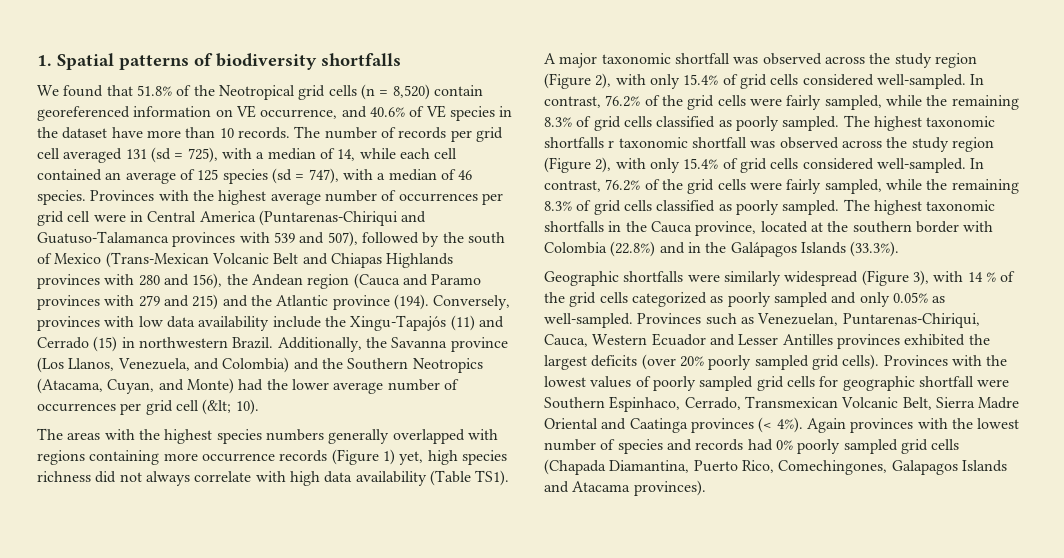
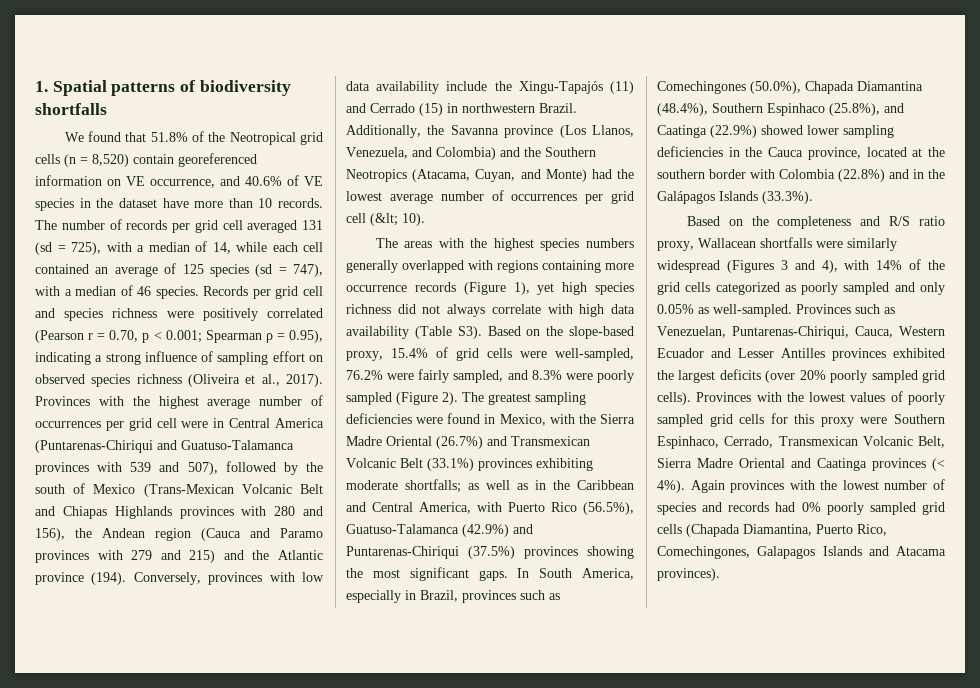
+ Records per grid cell and species richness were positively correlated (Pearson r = 0.70, p < 0.001; Spearman ρ = 0.95), indicating a strong influence of sampling effort on observed species richness (Oliveira et al., 2017).
- Additionally, the Savanna province (Los Llanos, Venezuela, and Colombia) and the Southern Neotropics (Atacama, Cuyan, and Monte) had the lower average number of occurrences per grid cell (&lt; 10).
+ Additionally, the Savanna province (Los Llanos, Venezuela, and Colombia) and the Southern Neotropics (Atacama, Cuyan, and Monte) had the lowest average number of occurrences per grid cell (&lt; 10).
- The areas with the highest species numbers generally overlapped with regions containing more occurrence records (Figure 1) yet, high species richness did not always correlate with high data availability (Table TS1). A major taxonomic shortfall was observed across the study region (Figure 2), with only 15.4% of grid cells considered well-sampled. In contrast, 76.2% of the grid cells were fairly sampled, while the remaining 8.3% of grid cells classified as poorly sampled. The highest taxonomic shortfalls r taxonomic shortfall was observed across the study region (Figure 2), with only 15.4% of grid cells considered well-sampled. In contrast, 76.2% of the grid cells were fairly sampled, while the remaining 8.3% of grid cells classified as poorly sampled. The highest taxonomic shortfalls in the Cauca province, located at the southern border with Colombia (22.8%) and in the Galápagos Islands (33.3%).
+ The areas with the highest species numbers generally overlapped with regions containing more occurrence records (Figure 1), yet high species richness did not always correlate with high data availability (Table S3). Based on the slope-based proxy, 15.4% of grid cells were well-sampled, 76.2% were fairly sampled, and 8.3% were poorly sampled (Figure 2). The greatest sampling deficiencies were found in Mexico, with the Sierra Madre Oriental (26.7%) and Transmexican Volcanic Belt (33.1%) provinces exhibiting moderate shortfalls; as well as in the Caribbean and Central America, with Puerto Rico (56.5%), Guatuso-Talamanca (42.9%) and Puntarenas-Chiriqui (37.5%) provinces showing the most significant gaps. In South America, especially in Brazil, provinces such as Comechingones (50.0%), Chapada Diamantina (48.4%), Southern Espinhaco (25.8%), and Caatinga (22.9%) showed lower sampling deficiencies in the Cauca province, located at the southern border with Colombia (22.8%) and in the Galápagos Islands (33.3%).
- Geographic shortfalls were similarly widespread (Figure 3), with 14 % of the grid cells categorized as poorly sampled and only 0.05% as well-sampled.
+ Based on the completeness and R/S ratio proxy, Wallacean shortfalls were similarly widespread (Figures 3 and 4), with 14% of the grid cells categorized as poorly sampled and only 0.05% as well-sampled.
- Provinces with the lowest values of poorly sampled grid cells for geographic shortfall were Southern Espinhaco, Cerrado, Transmexican Volcanic Belt, Sierra Madre Oriental and Caatinga provinces (< 4%).
+ Provinces with the lowest values of poorly sampled grid cells for this proxy were Southern Espinhaco, Cerrado, Transmexican Volcanic Belt, Sierra Madre Oriental and Caatinga provinces (< 4%).

